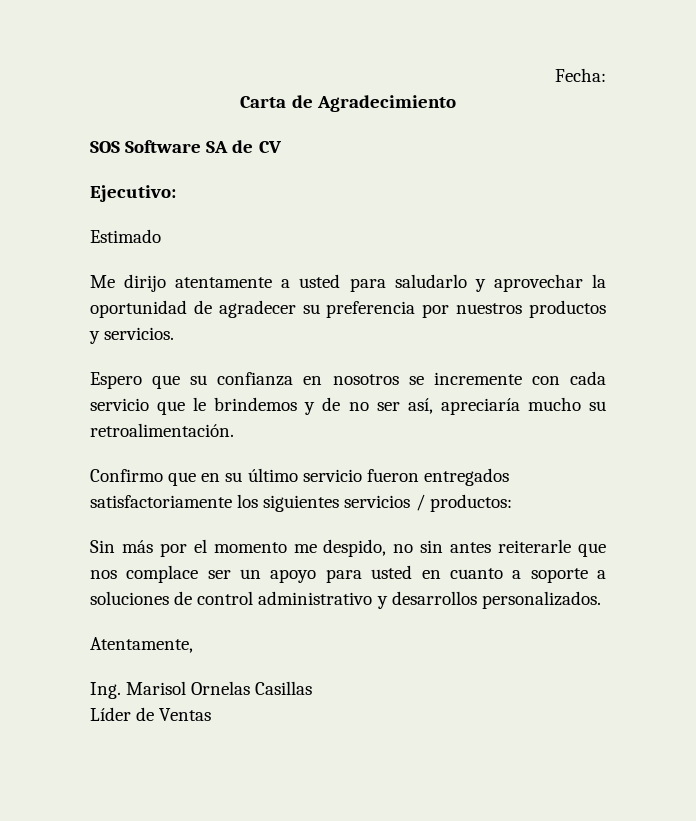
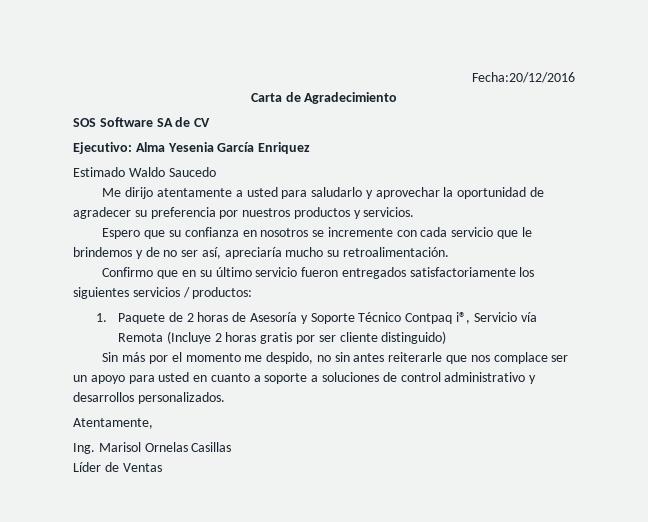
- Fecha:
+ Fecha:20/12/2016
- Ejecutivo:
+ Ejecutivo: Alma Yesenia García Enriquez
- Estimado
+ Estimado Waldo Saucedo
+ 1. Paquete de 2 horas de Asesoría y Soporte Técnico Contpaq i®, Servicio vía Remota (Incluye 2 horas gratis por ser cliente distinguido)

